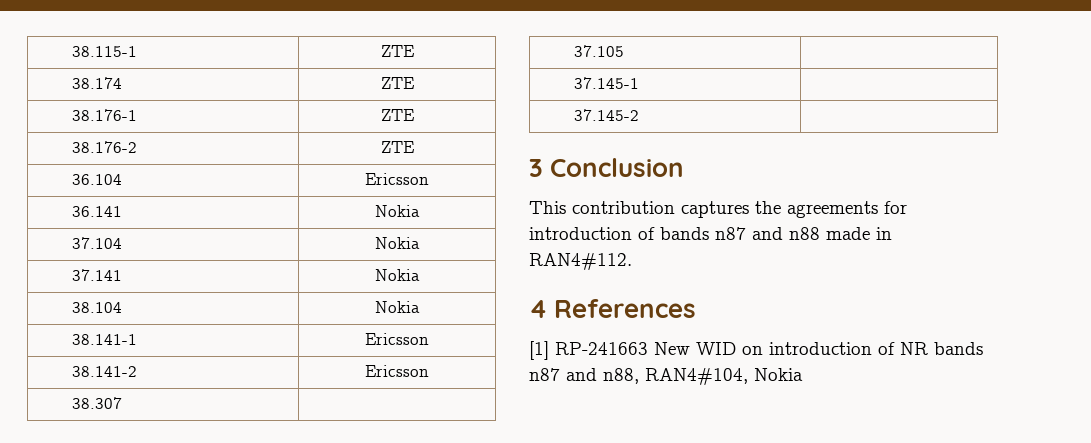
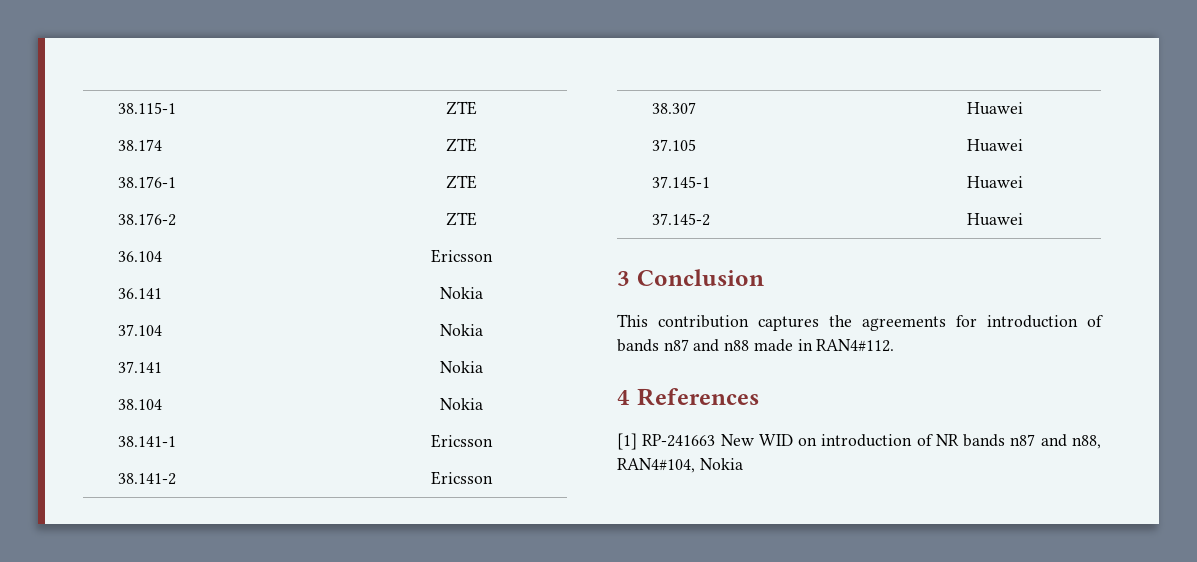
- 38.307 |
+ 38.307 | Huawei
- 37.105 |
+ 37.105 | Huawei
- 37.145-1 |
+ 37.145-1 | Huawei
- 37.145-2 |
+ 37.145-2 | Huawei

